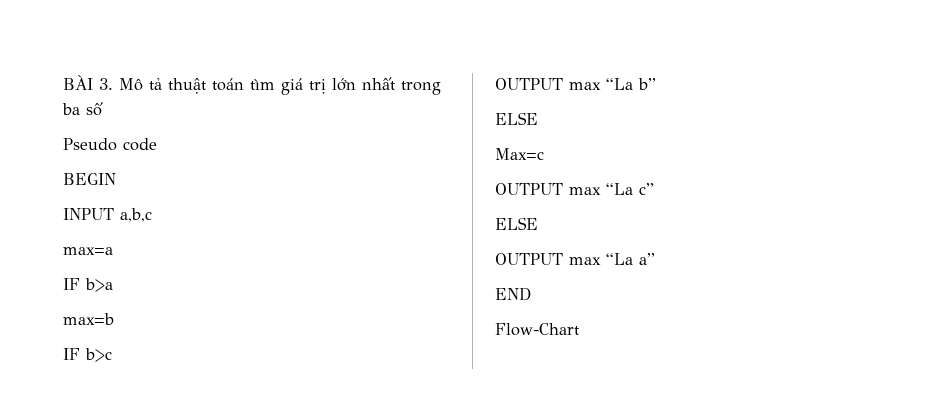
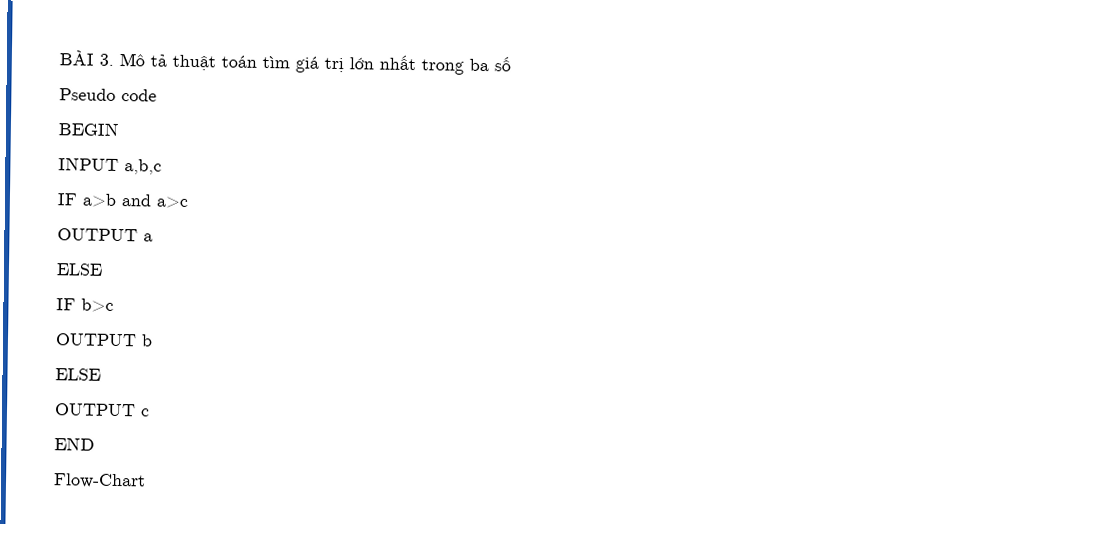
- max=a
- IF b>a
- max=b
+ IF a>b and a>c
+ OUTPUT a
+ ELSE
  IF b>c
- OUTPUT max “La b”
- ELSE
- Max=c
- OUTPUT max “La c”
+ OUTPUT b
- OUTPUT max “La a”
+ OUTPUT c

